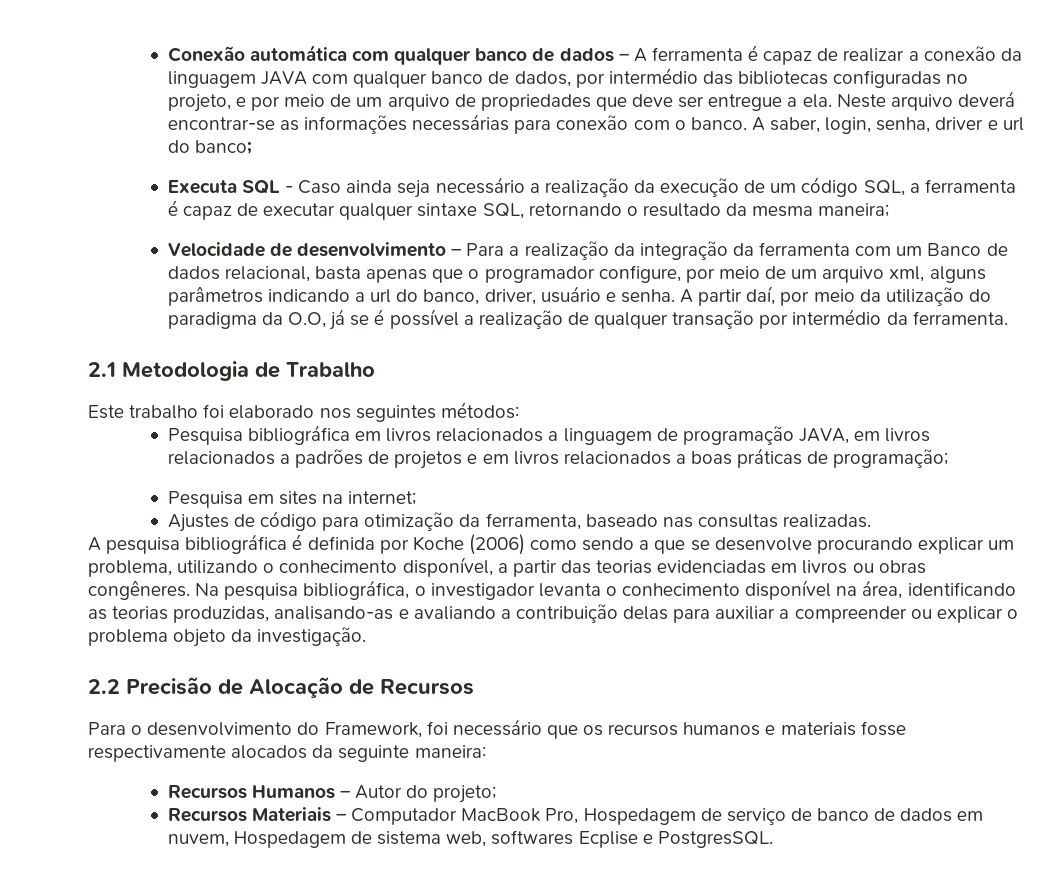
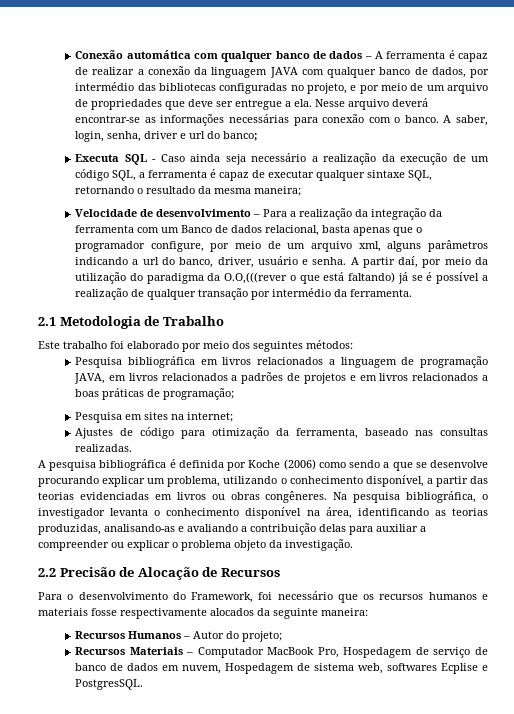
- Neste arquivo deverá encontrar-se as informações necessárias para conexão com o banco.
+ Nesse arquivo deverá encontrar-se as informações necessárias para conexão com o banco.
- A partir daí, por meio da utilização do paradigma da O.O, já se é possível a realização de qualquer transação por intermédio da ferramenta.
+ A partir daí, por meio da utilização do paradigma da O.O,(((rever o que está faltando) já se é possível a realização de qualquer transação por intermédio da ferramenta.
- Este trabalho foi elaborado nos seguintes métodos:
+ Este trabalho foi elaborado por meio dos seguintes métodos:

